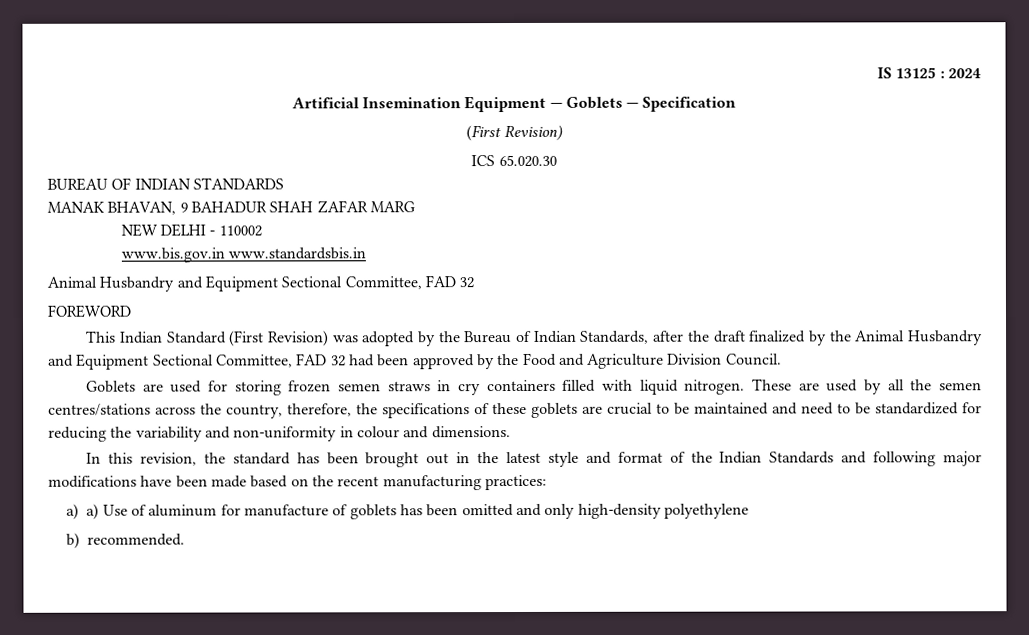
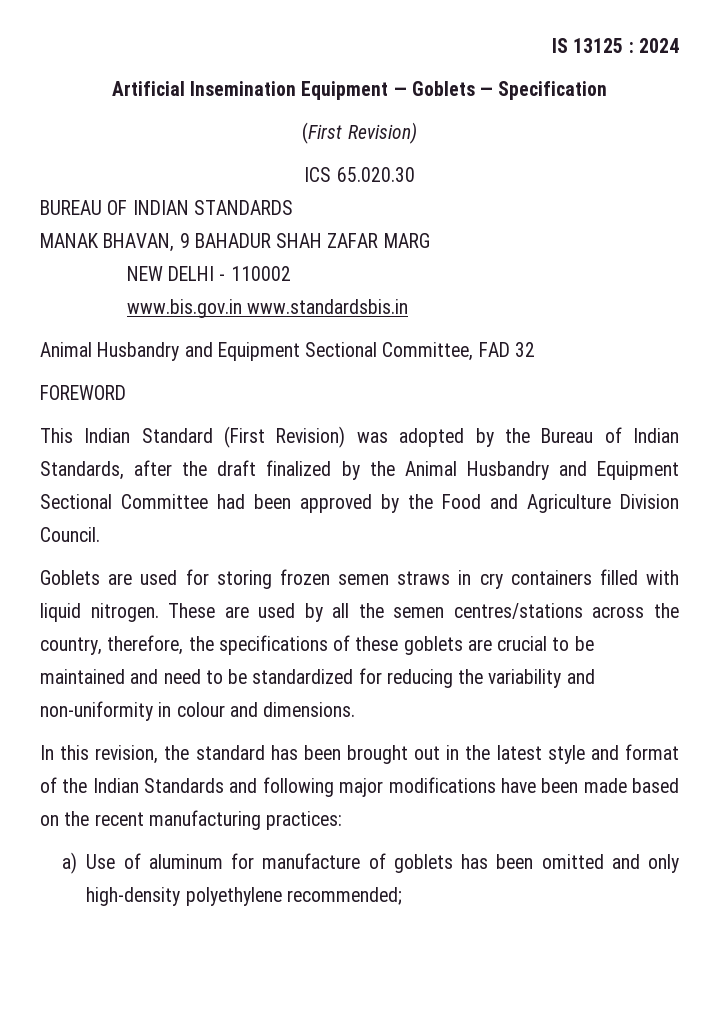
- This Indian Standard (First Revision) was adopted by the Bureau of Indian Standards, after the draft finalized by the Animal Husbandry and Equipment Sectional Committee, FAD 32 had been approved by the Food and Agriculture Division Council.
+ This Indian Standard (First Revision) was adopted by the Bureau of Indian Standards, after the draft finalized by the Animal Husbandry and Equipment Sectional Committee had been approved by the Food and Agriculture Division Council.
- a) a) Use of aluminum for manufacture of goblets has been omitted and only high-density polyethylene
- b) recommended.
+ a) Use of aluminum for manufacture of goblets has been omitted and only high-density polyethylene recommended;

